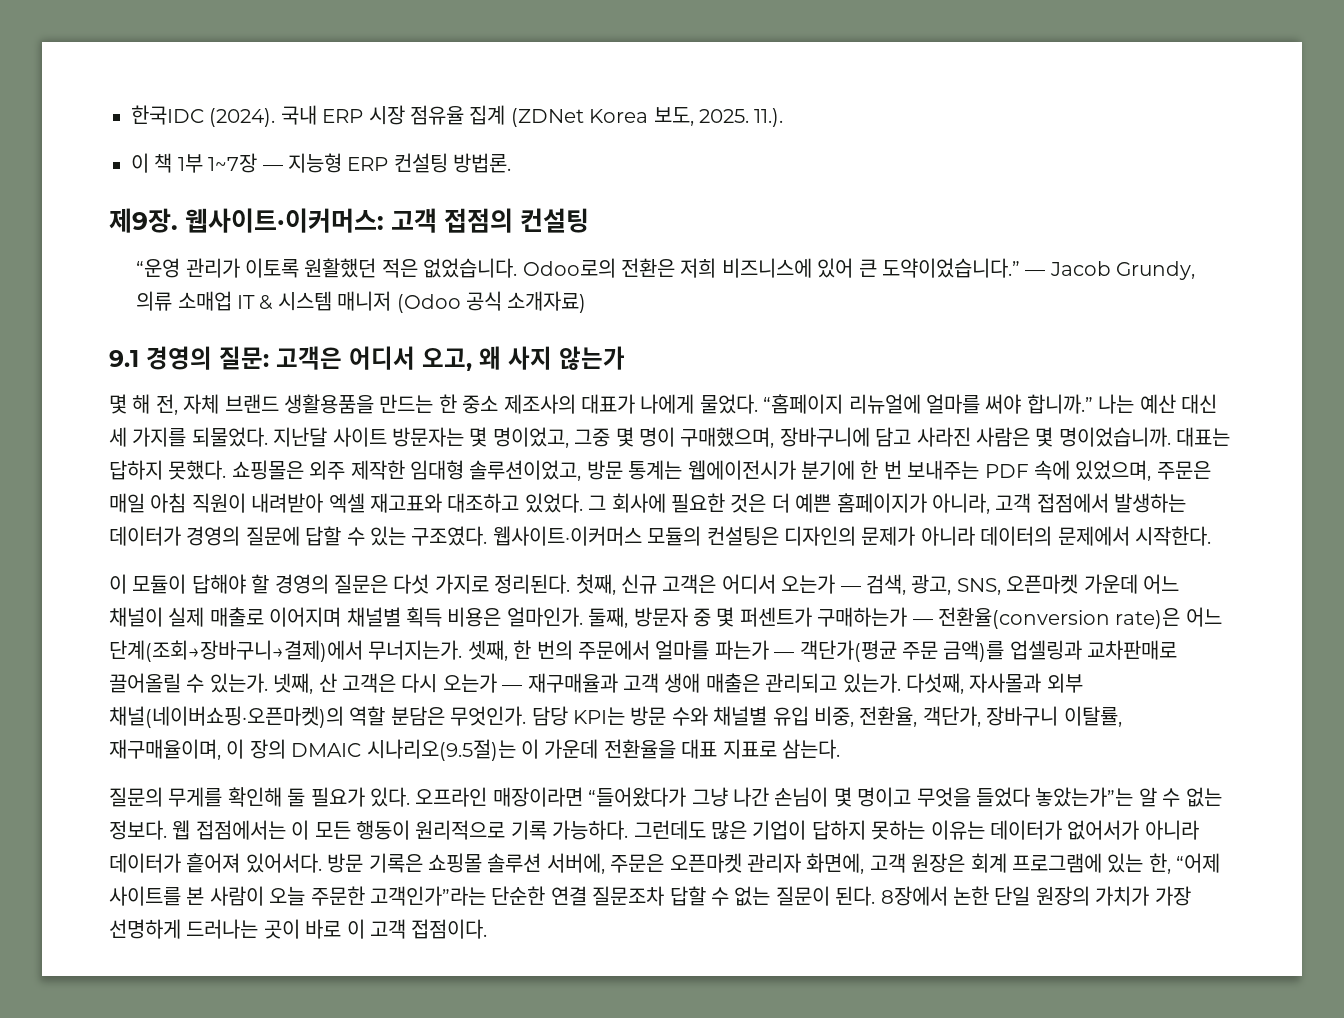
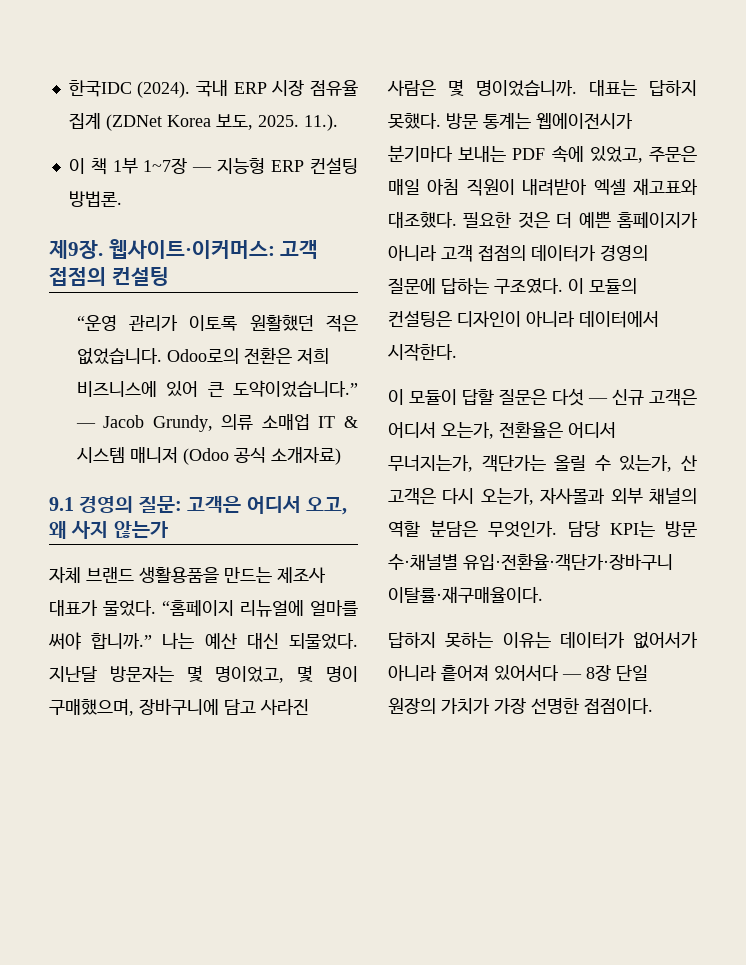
- 몇 해 전, 자체 브랜드 생활용품을 만드는 한 중소 제조사의 대표가 나에게 물었다.
+ 자체 브랜드 생활용품을 만드는 제조사 대표가 물었다.
- 나는 예산 대신 세 가지를 되물었다.
+ 나는 예산 대신 되물었다.
- 지난달 사이트 방문자는 몇 명이었고, 그중 몇 명이 구매했으며, 장바구니에 담고 사라진 사람은 몇 명이었습니까.
+ 지난달 방문자는 몇 명이었고, 몇 명이 구매했으며, 장바구니에 담고 사라진 사람은 몇 명이었습니까.
- 쇼핑몰은 외주 제작한 임대형 솔루션이었고, 방문 통계는 웹에이전시가 분기에 한 번 보내주는 PDF 속에 있었으며, 주문은 매일 아침 직원이 내려받아 엑셀 재고표와 대조하고 있었다. 그 회사에 필요한 것은 더 예쁜 홈페이지가 아니라, 고객 접점에서 발생하는 데이터가 경영의 질문에 답할 수 있는 구조였다. 웹사이트·이커머스 모듈의 컨설팅은 디자인의 문제가 아니라 데이터의 문제에서 시작한다.
- 이 모듈이 답해야 할 경영의 질문은 다섯 가지로 정리된다. 첫째, 신규 고객은 어디서 오는가 — 검색, 광고, SNS, 오픈마켓 가운데 어느 채널이 실제 매출로 이어지며 채널별 획득 비용은 얼마인가. 둘째, 방문자 중 몇 퍼센트가 구매하는가 — 전환율(conversion rate)은 어느 단계(조회→장바구니→결제)에서 무너지는가. 셋째, 한 번의 주문에서 얼마를 파는가 — 객단가(평균 주문 금액)를 업셀링과 교차판매로 끌어올릴 수 있는가. 넷째, 산 고객은 다시 오는가 — 재구매율과 고객 생애 매출은 관리되고 있는가. 다섯째, 자사몰과 외부 채널(네이버쇼핑·오픈마켓)의 역할 분담은 무엇인가.
+ 방문 통계는 웹에이전시가 분기마다 보내는 PDF 속에 있었고, 주문은 매일 아침 직원이 내려받아 엑셀 재고표와 대조했다. 필요한 것은 더 예쁜 홈페이지가 아니라 고객 접점의 데이터가 경영의 질문에 답하는 구조였다. 이 모듈의 컨설팅은 디자인이 아니라 데이터에서 시작한다.
+ 이 모듈이 답할 질문은 다섯 — 신규 고객은 어디서 오는가, 전환율은 어디서 무너지는가, 객단가는 올릴 수 있는가, 산 고객은 다시 오는가, 자사몰과 외부 채널의 역할 분담은 무엇인가.
- 담당 KPI는 방문 수와 채널별 유입 비중, 전환율, 객단가, 장바구니 이탈률, 재구매율이며, 이 장의 DMAIC 시나리오(9.5절)는 이 가운데 전환율을 대표 지표로 삼는다.
- 질문의 무게를 확인해 둘 필요가 있다. 오프라인 매장이라면 “들어왔다가 그냥 나간 손님이 몇 명이고 무엇을 들었다 놓았는가”는 알 수 없는 정보다. 웹 접점에서는 이 모든 행동이 원리적으로 기록 가능하다. 그런데도 많은 기업이 답하지 못하는 이유는 데이터가 없어서가 아니라 데이터가 흩어져 있어서다. 방문 기록은 쇼핑몰 솔루션 서버에, 주문은 오픈마켓 관리자 화면에, 고객 원장은 회계 프로그램에 있는 한, “어제 사이트를 본 사람이 오늘 주문한 고객인가”라는 단순한 연결 질문조차 답할 수 없는 질문이 된다. 8장에서 논한 단일 원장의 가치가 가장 선명하게 드러나는 곳이 바로 이 고객 접점이다.
+ 담당 KPI는 방문 수·채널별 유입·전환율·객단가·장바구니 이탈률·재구매율이다.
+ 답하지 못하는 이유는 데이터가 없어서가 아니라 흩어져 있어서다 — 8장 단일 원장의 가치가 가장 선명한 접점이다.

